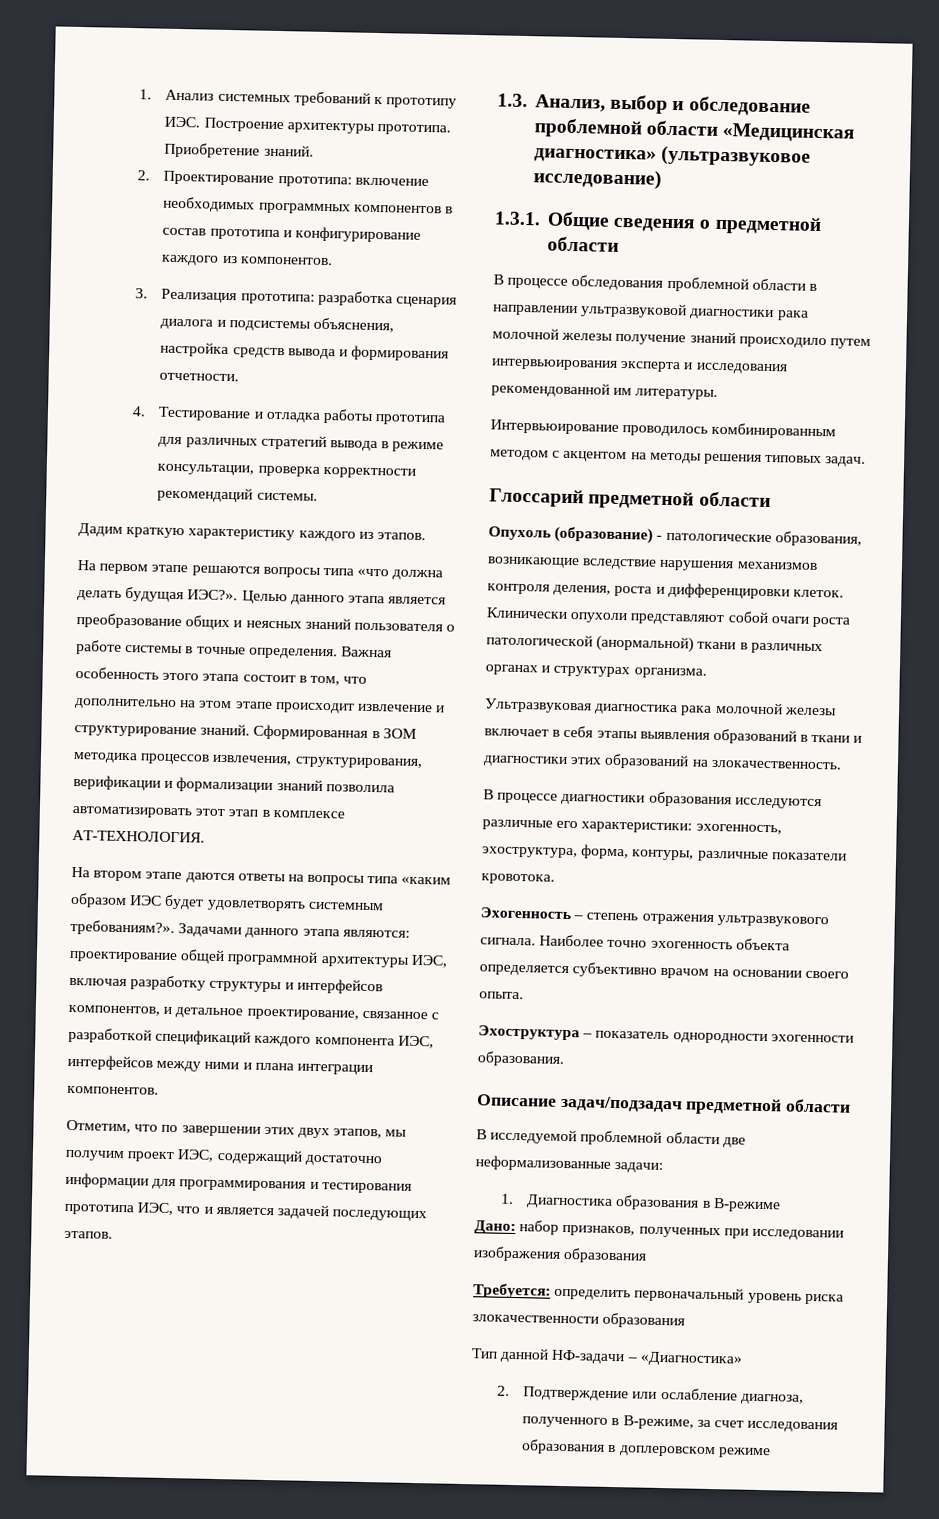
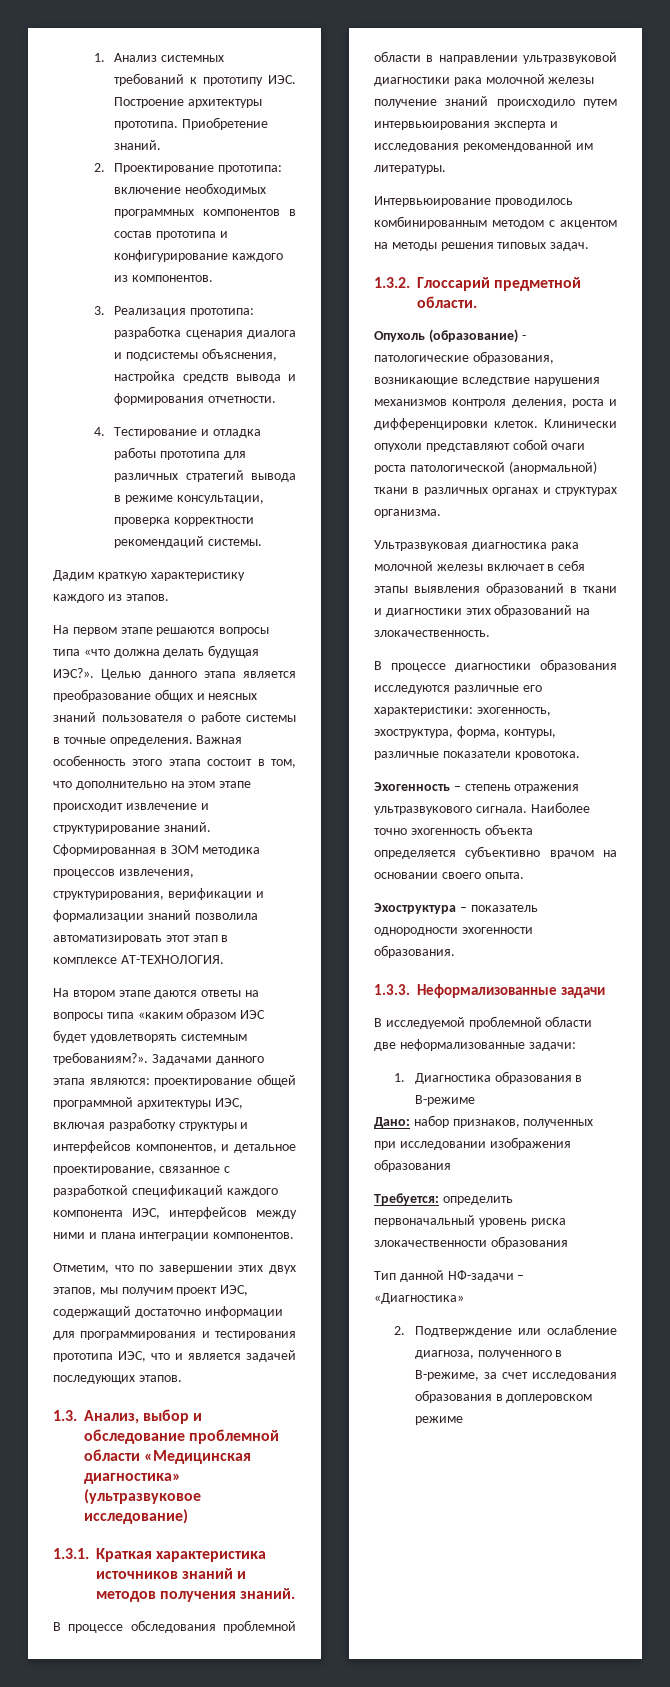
- 1.3.1. Общие сведения о предметной области
+ 1.3.1. Краткая характеристика источников знаний и методов получения знаний.
- Глоссарий предметной области
+ 1.3.2. Глоссарий предметной области.
- Описание задач/подзадач предметной области
+ 1.3.3. Неформализованные задачи

